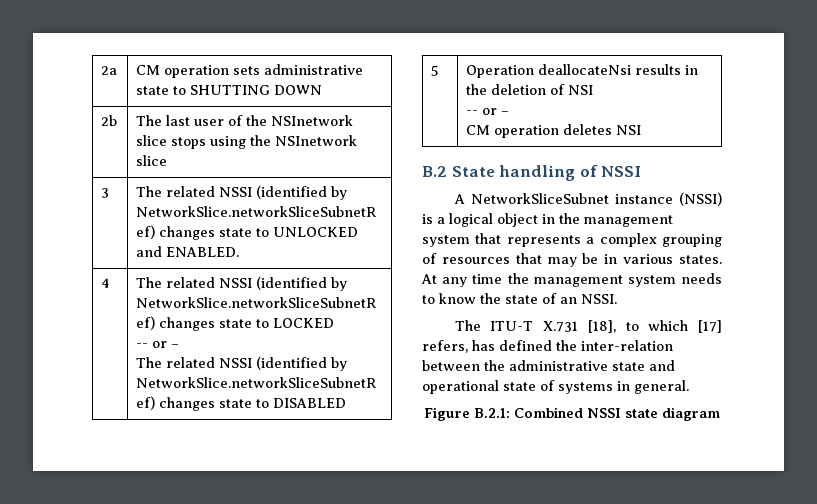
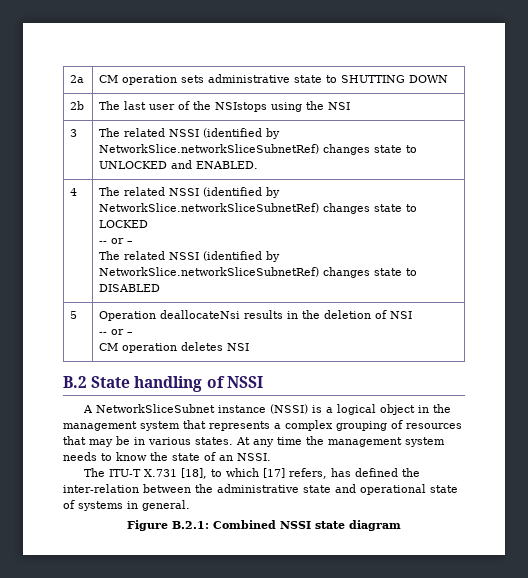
- 2b | The last user of the NSInetwork slice stops using the NSInetwork slice
+ 2b | The last user of the NSIstops using the NSI

